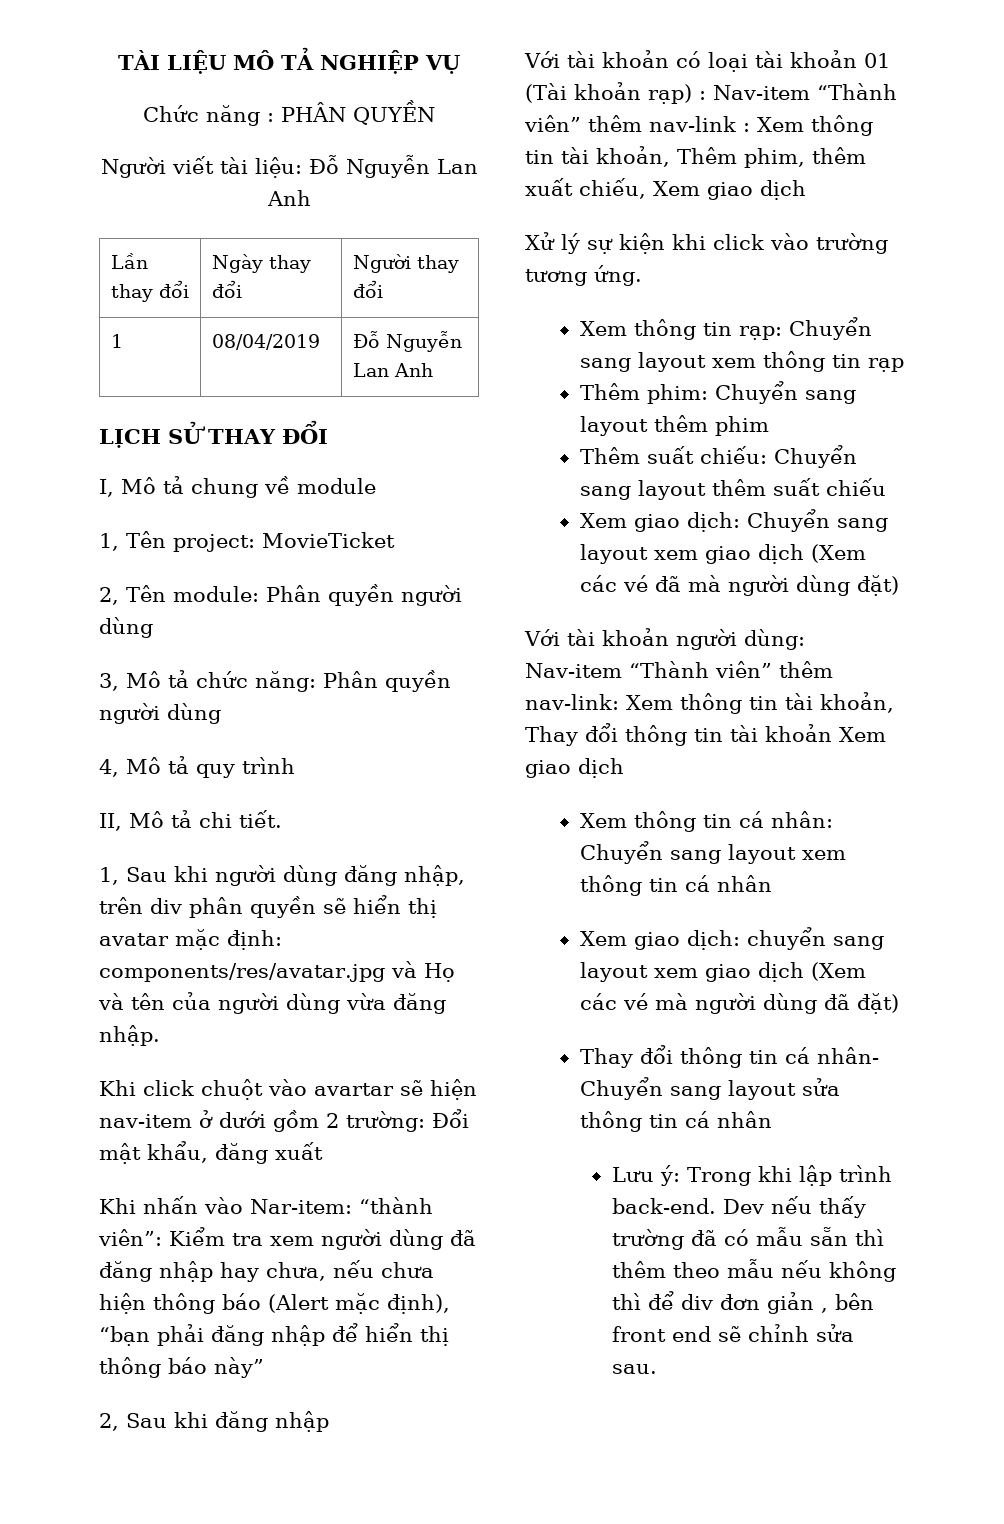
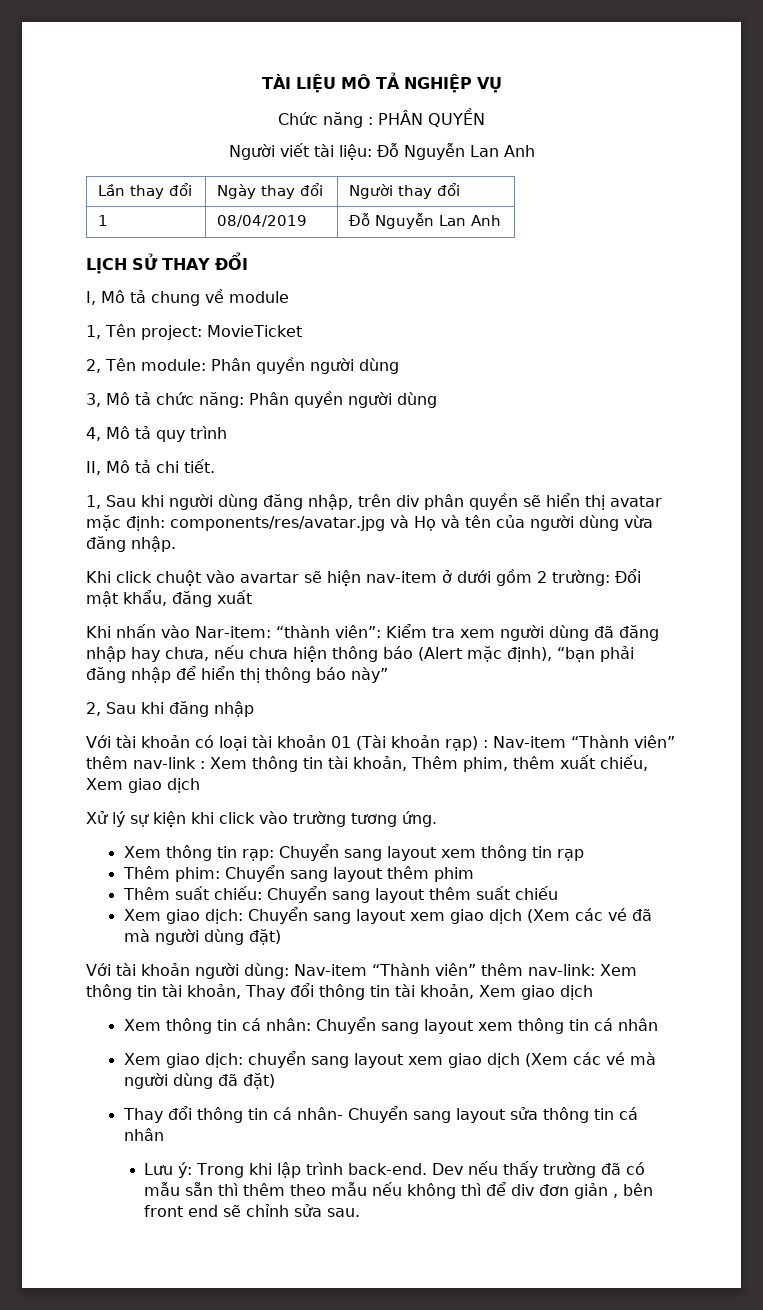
- Với tài khoản người dùng: Nav-item “Thành viên” thêm nav-link: Xem thông tin tài khoản, Thay đổi thông tin tài khoản Xem giao dịch
+ Với tài khoản người dùng: Nav-item “Thành viên” thêm nav-link: Xem thông tin tài khoản, Thay đổi thông tin tài khoản, Xem giao dịch

